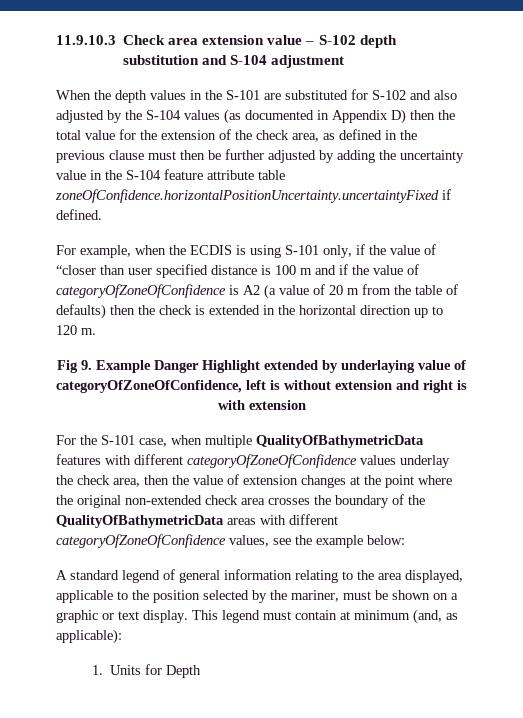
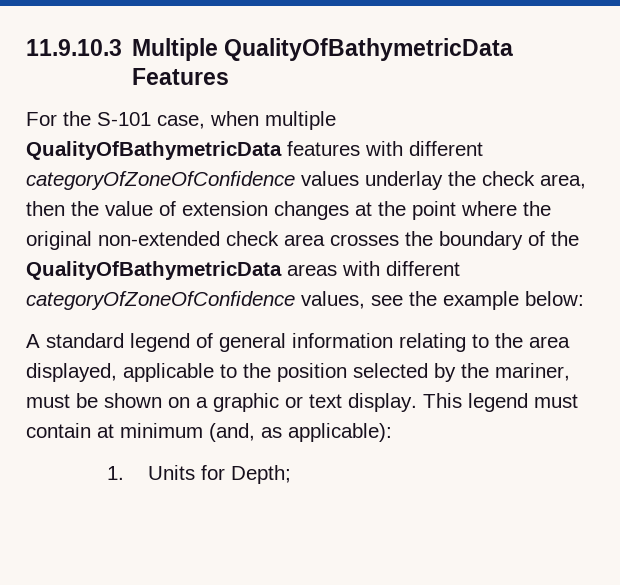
- 11.9.10.3 Check area extension value – S-102 depth substitution and S-104 adjustment
- When the depth values in the S-101 are substituted for S-102 and also adjusted by the S-104 values (as documented in Appendix D) then the total value for the extension of the check area, as defined in the previous clause must then be further adjusted by adding the uncertainty value in the S-104 feature attribute table zoneOfConfidence.horizontalPositionUncertainty.uncertaintyFixed if defined.
- For example, when the ECDIS is using S-101 only, if the value of “closer than user specified distance is 100 m and if the value of categoryOfZoneOfConfidence is A2 (a value of 20 m from the table of defaults) then the check is extended in the horizontal direction up to 120 m.
- Fig 9. Example Danger Highlight extended by underlaying value of categoryOfZoneOfConfidence, left is without extension and right is with extension
+ 11.9.10.3 Multiple QualityOfBathymetricData Features
- 1. Units for Depth
+ 1. Units for Depth;

